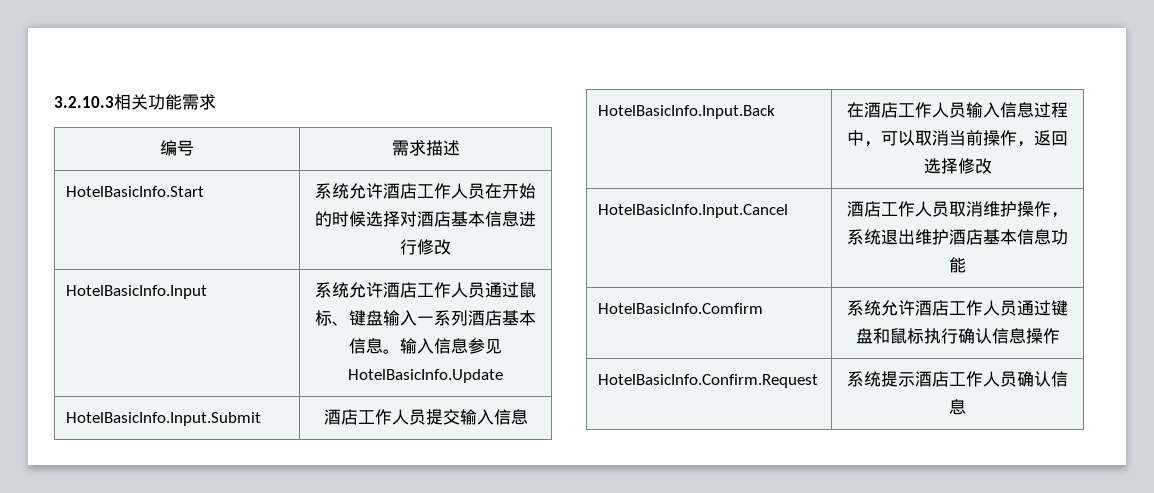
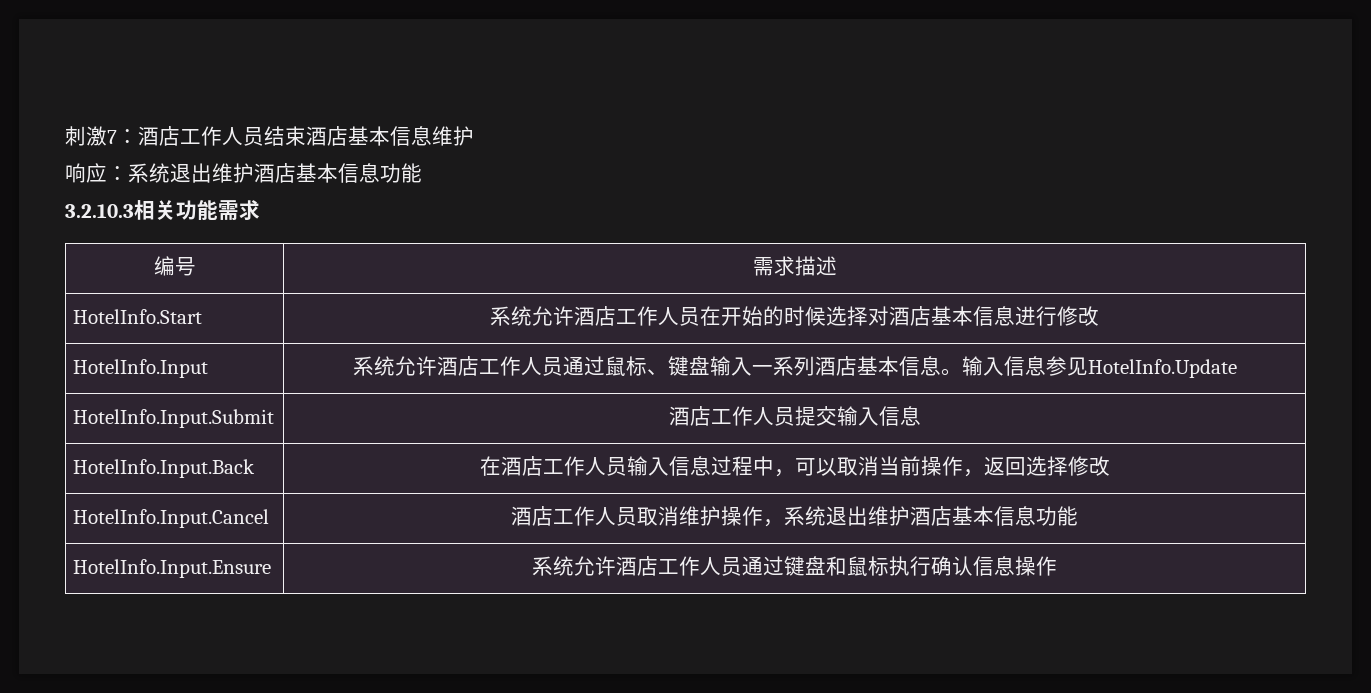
+ 刺激7：酒店工作人员结束酒店基本信息维护
+ 响应：系统退出维护酒店基本信息功能
- HotelBasicInfo.Start | 系统允许酒店工作人员在开始的时候选择对酒店基本信息进行修改
+ HotelInfo.Start | 系统允许酒店工作人员在开始的时候选择对酒店基本信息进行修改
- HotelBasicInfo.Input | 系统允许酒店工作人员通过鼠标、键盘输入一系列酒店基本信息。输入信息参见HotelBasicInfo.Update
- HotelBasicInfo.Input.Submit | 酒店工作人员提交输入信息
+ HotelInfo.Input | 系统允许酒店工作人员通过鼠标、键盘输入一系列酒店基本信息。输入信息参见HotelInfo.Update
+ HotelInfo.Input.Submit | 酒店工作人员提交输入信息
- HotelBasicInfo.Input.Back | 在酒店工作人员输入信息过程中，可以取消当前操作，返回选择修改
+ HotelInfo.Input.Back | 在酒店工作人员输入信息过程中，可以取消当前操作，返回选择修改
- HotelBasicInfo.Input.Cancel | 酒店工作人员取消维护操作，系统退出维护酒店基本信息功能
+ HotelInfo.Input.Cancel | 酒店工作人员取消维护操作，系统退出维护酒店基本信息功能
- HotelBasicInfo.Comfirm | 系统允许酒店工作人员通过键盘和鼠标执行确认信息操作
+ HotelInfo.Input.Ensure | 系统允许酒店工作人员通过键盘和鼠标执行确认信息操作
- HotelBasicInfo.Confirm.Request | 系统提示酒店工作人员确认信息

